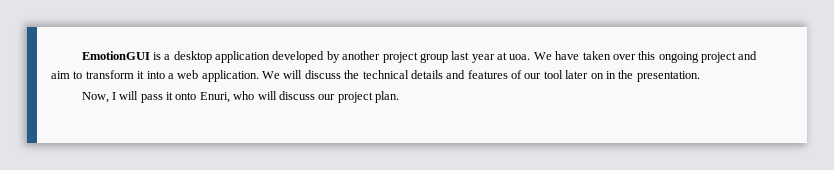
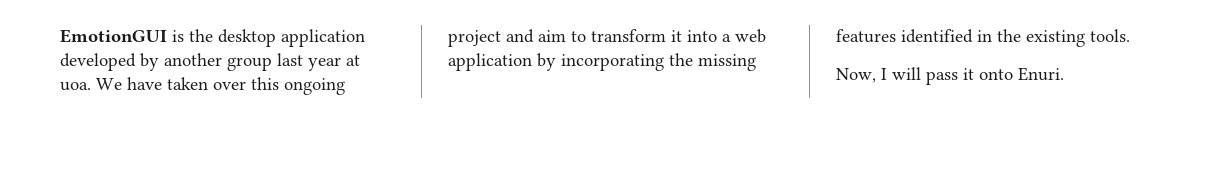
- EmotionGUI is a desktop application developed by another project group last year at uoa.
+ EmotionGUI is the desktop application developed by another group last year at uoa.
- We have taken over this ongoing project and aim to transform it into a web application. We will discuss the technical details and features of our tool later on in the presentation.
+ We have taken over this ongoing project and aim to transform it into a web application by incorporating the missing features identified in the existing tools.
- Now, I will pass it onto Enuri, who will discuss our project plan.
+ Now, I will pass it onto Enuri.

